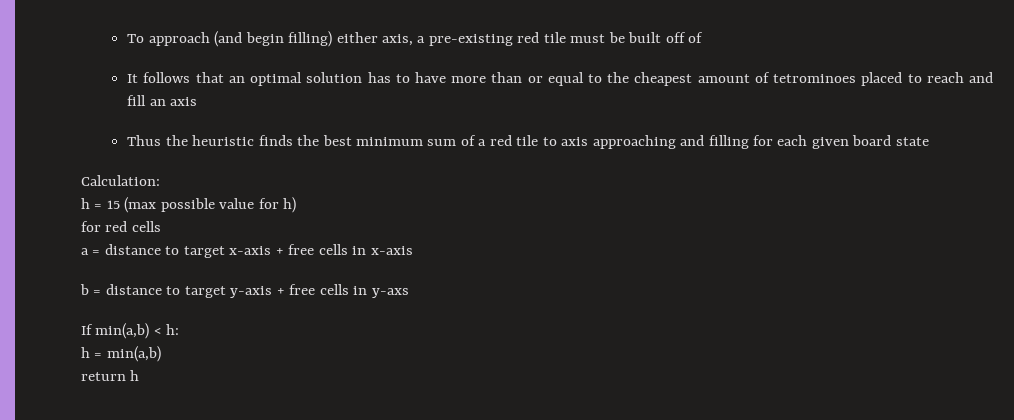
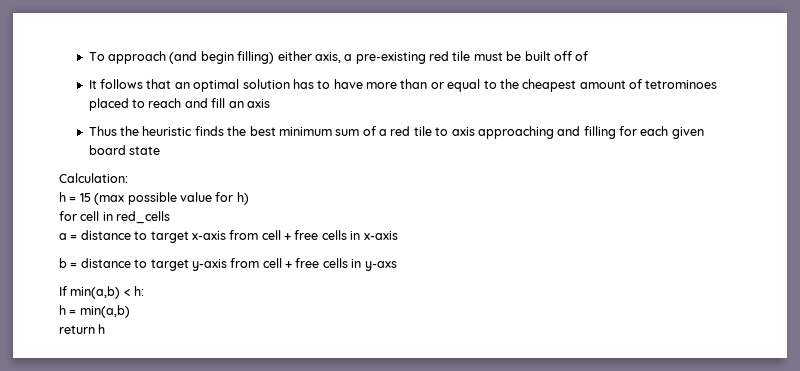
- for red cells
+ for cell in red_cells
- a = distance to target x-axis + free cells in x-axis
+ a = distance to target x-axis from cell + free cells in x-axis
- b = distance to target y-axis + free cells in y-axs
+ b = distance to target y-axis from cell + free cells in y-axs

